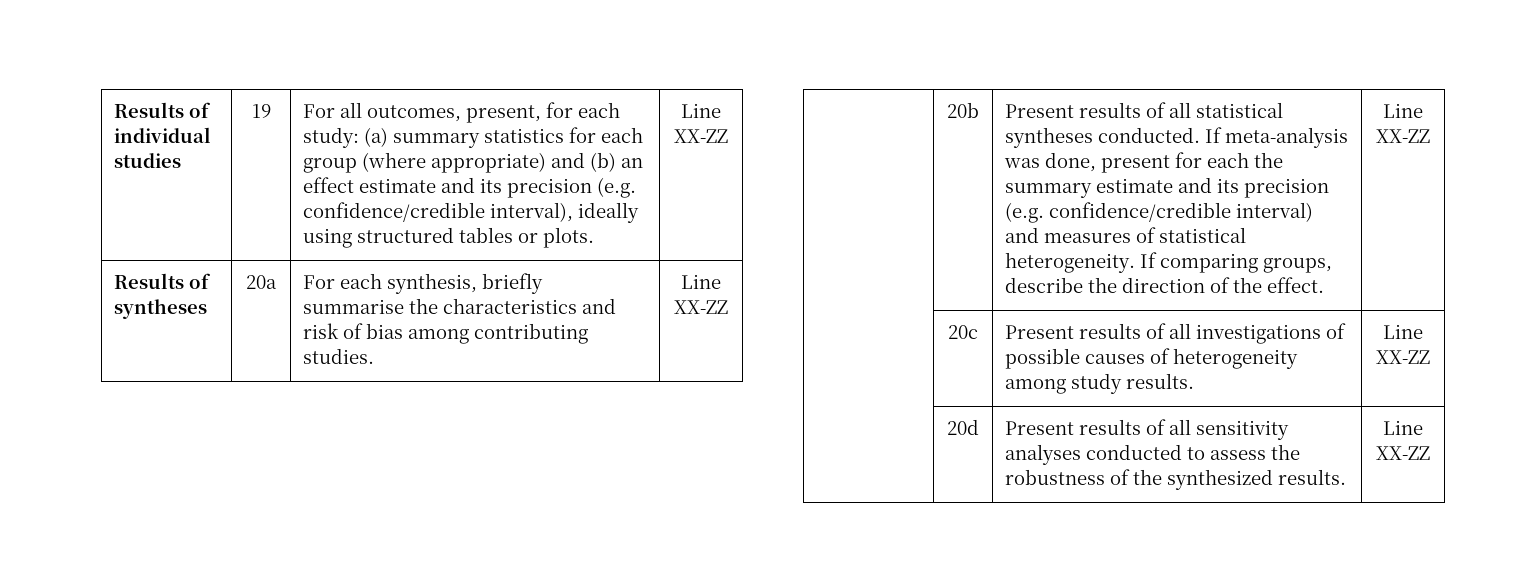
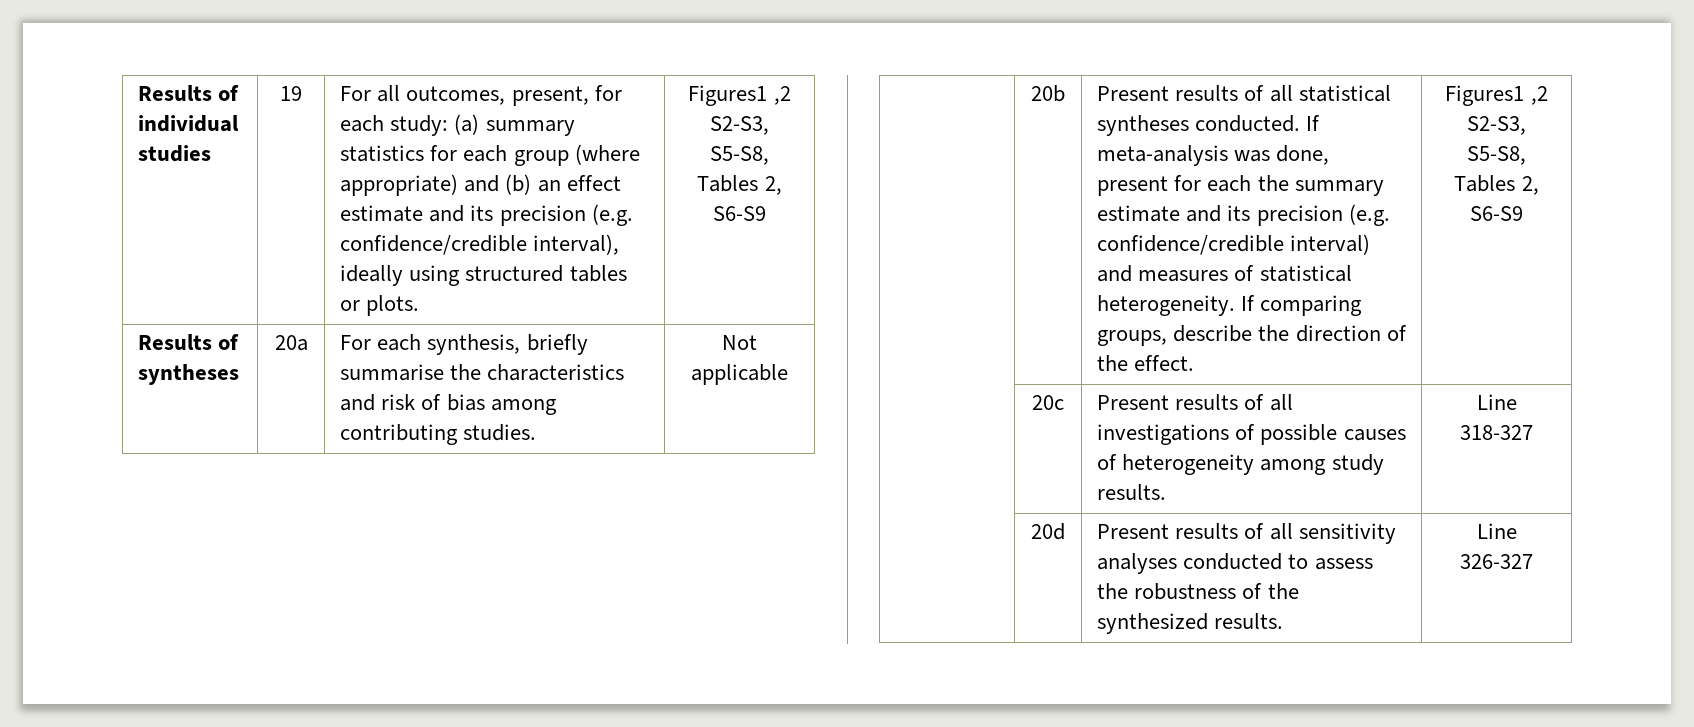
- For all outcomes, present, for each study: (a) summary statistics for each group (where appropriate) and (b) an effect estimate and its precision (e.g. confidence/credible interval), ideally using structured tables or plots. | Line XX-ZZ
+ For all outcomes, present, for each study: (a) summary statistics for each group (where appropriate) and (b) an effect estimate and its precision (e.g. confidence/credible interval), ideally using structured tables or plots. | Figures1 ,2 S2-S3, S5-S8, Tables 2, S6-S9
- Results of syntheses | 20a | For each synthesis, briefly summarise the characteristics and risk of bias among contributing studies. | Line XX-ZZ
+ Results of syntheses | 20a | For each synthesis, briefly summarise the characteristics and risk of bias among contributing studies. | Not applicable
- If comparing groups, describe the direction of the effect. | Line XX-ZZ
+ If comparing groups, describe the direction of the effect. | Figures1 ,2 S2-S3, S5-S8, Tables 2, S6-S9
- | 20c | Present results of all investigations of possible causes of heterogeneity among study results. | Line XX-ZZ
+ | 20c | Present results of all investigations of possible causes of heterogeneity among study results. | Line 318-327
- | 20d | Present results of all sensitivity analyses conducted to assess the robustness of the synthesized results. | Line XX-ZZ
+ | 20d | Present results of all sensitivity analyses conducted to assess the robustness of the synthesized results. | Line 326-327

